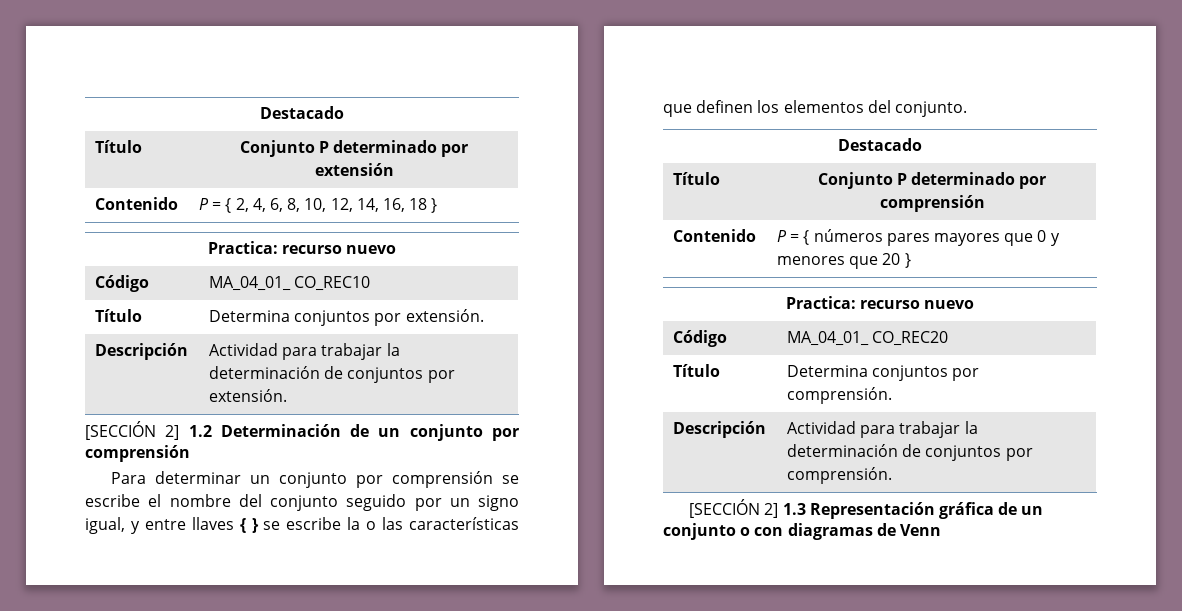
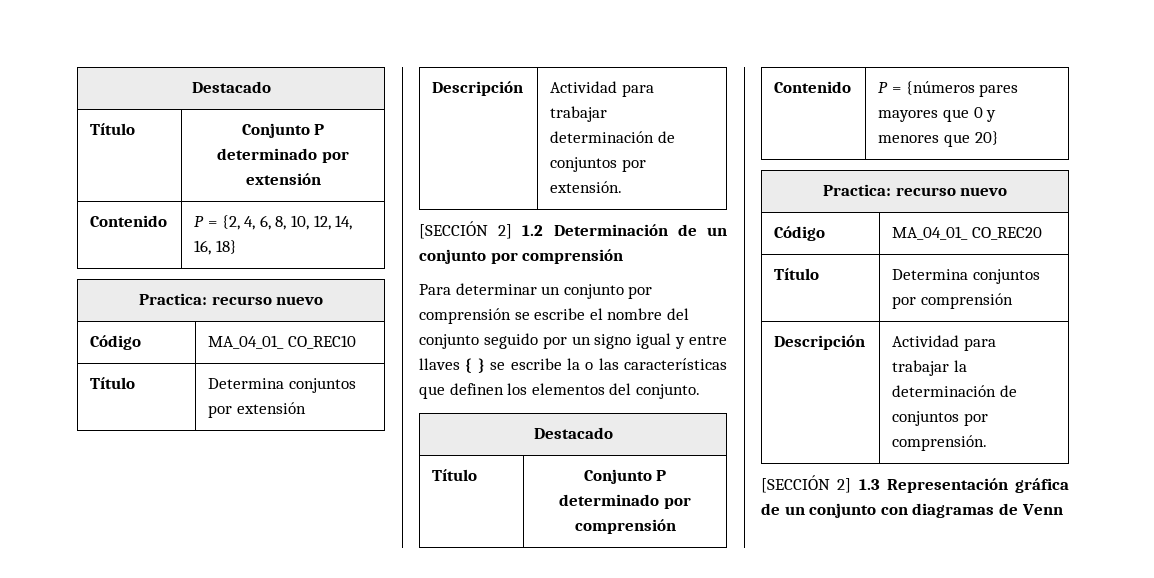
- Contenido | P = { 2, 4, 6, 8, 10, 12, 14, 16, 18 }
+ Contenido | P = {2, 4, 6, 8, 10, 12, 14, 16, 18}
- Título | Determina conjuntos por extensión.
- Descripción | Actividad para trabajar la determinación de conjuntos por extensión.
+ Título | Determina conjuntos por extensión
+ Descripción | Actividad para trabajar determinación de conjuntos por extensión.
- Para determinar un conjunto por comprensión se escribe el nombre del conjunto seguido por un signo igual, y entre llaves { } se escribe la o las características que definen los elementos del conjunto.
+ Para determinar un conjunto por comprensión se escribe el nombre del conjunto seguido por un signo igual y entre llaves { } se escribe la o las características que definen los elementos del conjunto.
- Contenido | P = { números pares mayores que 0 y menores que 20 }
+ Contenido | P = {números pares mayores que 0 y menores que 20}
- Título | Determina conjuntos por comprensión.
+ Título | Determina conjuntos por comprensión
- [SECCIÓN 2] 1.3 Representación gráfica de un conjunto o con diagramas de Venn
+ [SECCIÓN 2] 1.3 Representación gráfica de un conjunto con diagramas de Venn

